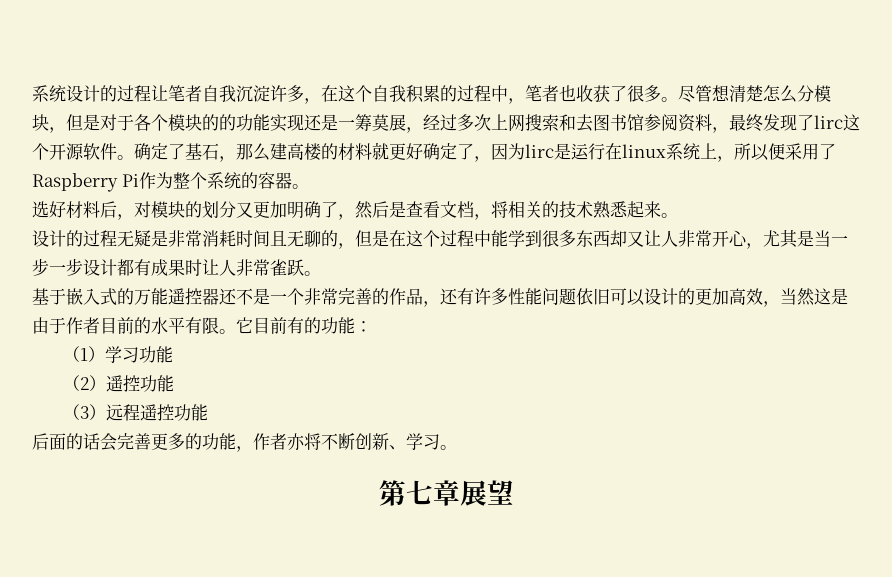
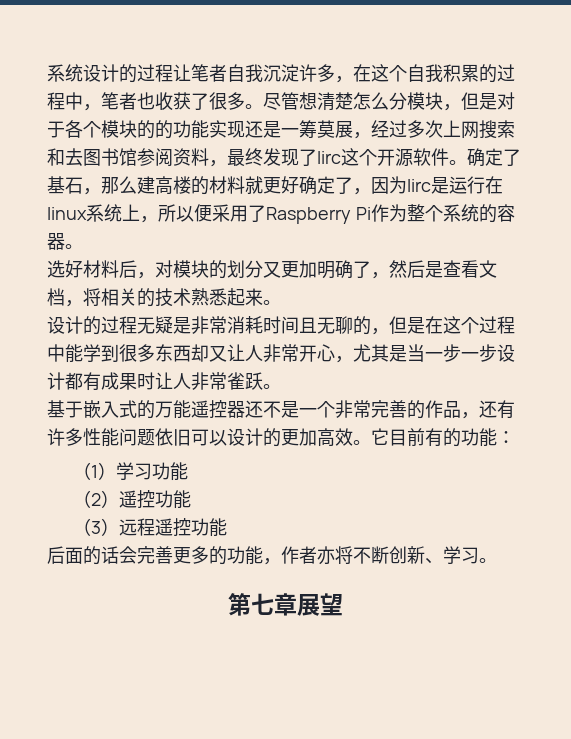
- 基于嵌入式的万能遥控器还不是一个非常完善的作品，还有许多性能问题依旧可以设计的更加高效，当然这是由于作者目前的水平有限。
+ 基于嵌入式的万能遥控器还不是一个非常完善的作品，还有许多性能问题依旧可以设计的更加高效。

